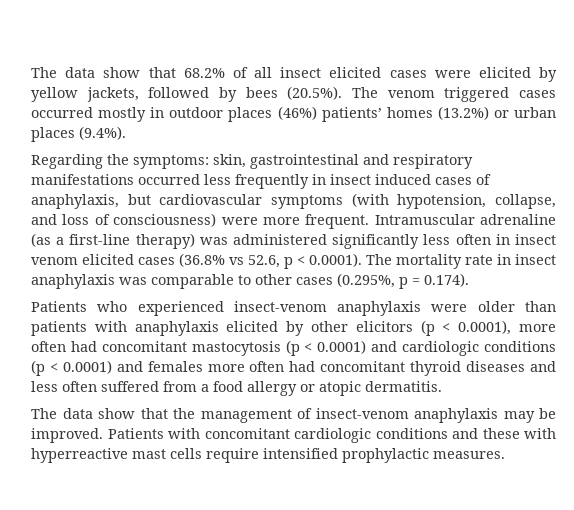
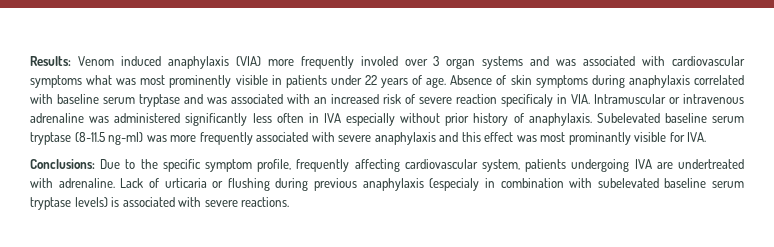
- The data show that 68.2% of all insect elicited cases were elicited by yellow jackets, followed by bees (20.5%). The venom triggered cases occurred mostly in outdoor places (46%) patients’ homes (13.2%) or urban places (9.4%).
- Regarding the symptoms: skin, gastrointestinal and respiratory manifestations occurred less frequently in insect induced cases of anaphylaxis, but cardiovascular symptoms (with hypotension, collapse, and loss of consciousness) were more frequent. Intramuscular adrenaline (as a first-line therapy) was administered significantly less often in insect venom elicited cases (36.8% vs 52.6, p < 0.0001). The mortality rate in insect anaphylaxis was comparable to other cases (0.295%, p = 0.174).
- Patients who experienced insect-venom anaphylaxis were older than patients with anaphylaxis elicited by other elicitors (p < 0.0001), more often had concomitant mastocytosis (p < 0.0001) and cardiologic conditions (p < 0.0001) and females more often had concomitant thyroid diseases and less often suffered from a food allergy or atopic dermatitis.
- The data show that the management of insect-venom anaphylaxis may be improved. Patients with concomitant cardiologic conditions and these with hyperreactive mast cells require intensified prophylactic measures.
+ Results: Venom induced anaphylaxis (VIA) more frequently involed over 3 organ systems and was associated with cardiovascular symptoms what was most prominently visible in patients under 22 years of age. Absence of skin symptoms during anaphylaxis correlated with baseline serum tryptase and was associated with an increased risk of severe reaction specificaly in VIA. Intramuscular or intravenous adrenaline was administered significantly less often in IVA especially without prior history of anaphylaxis. Subelevated baseline serum tryptase (8-11.5 ng-ml) was more frequently associated with severe anaphylaxis and this effect was most prominantly visible for IVA.
+ Conclusions: Due to the specific symptom profile, frequently affecting cardiovascular system, patients undergoing IVA are undertreated with adrenaline. Lack of urticaria or flushing during previous anaphylaxis (especialy in combination with subelevated baseline serum tryptase levels) is associated with severe reactions.

